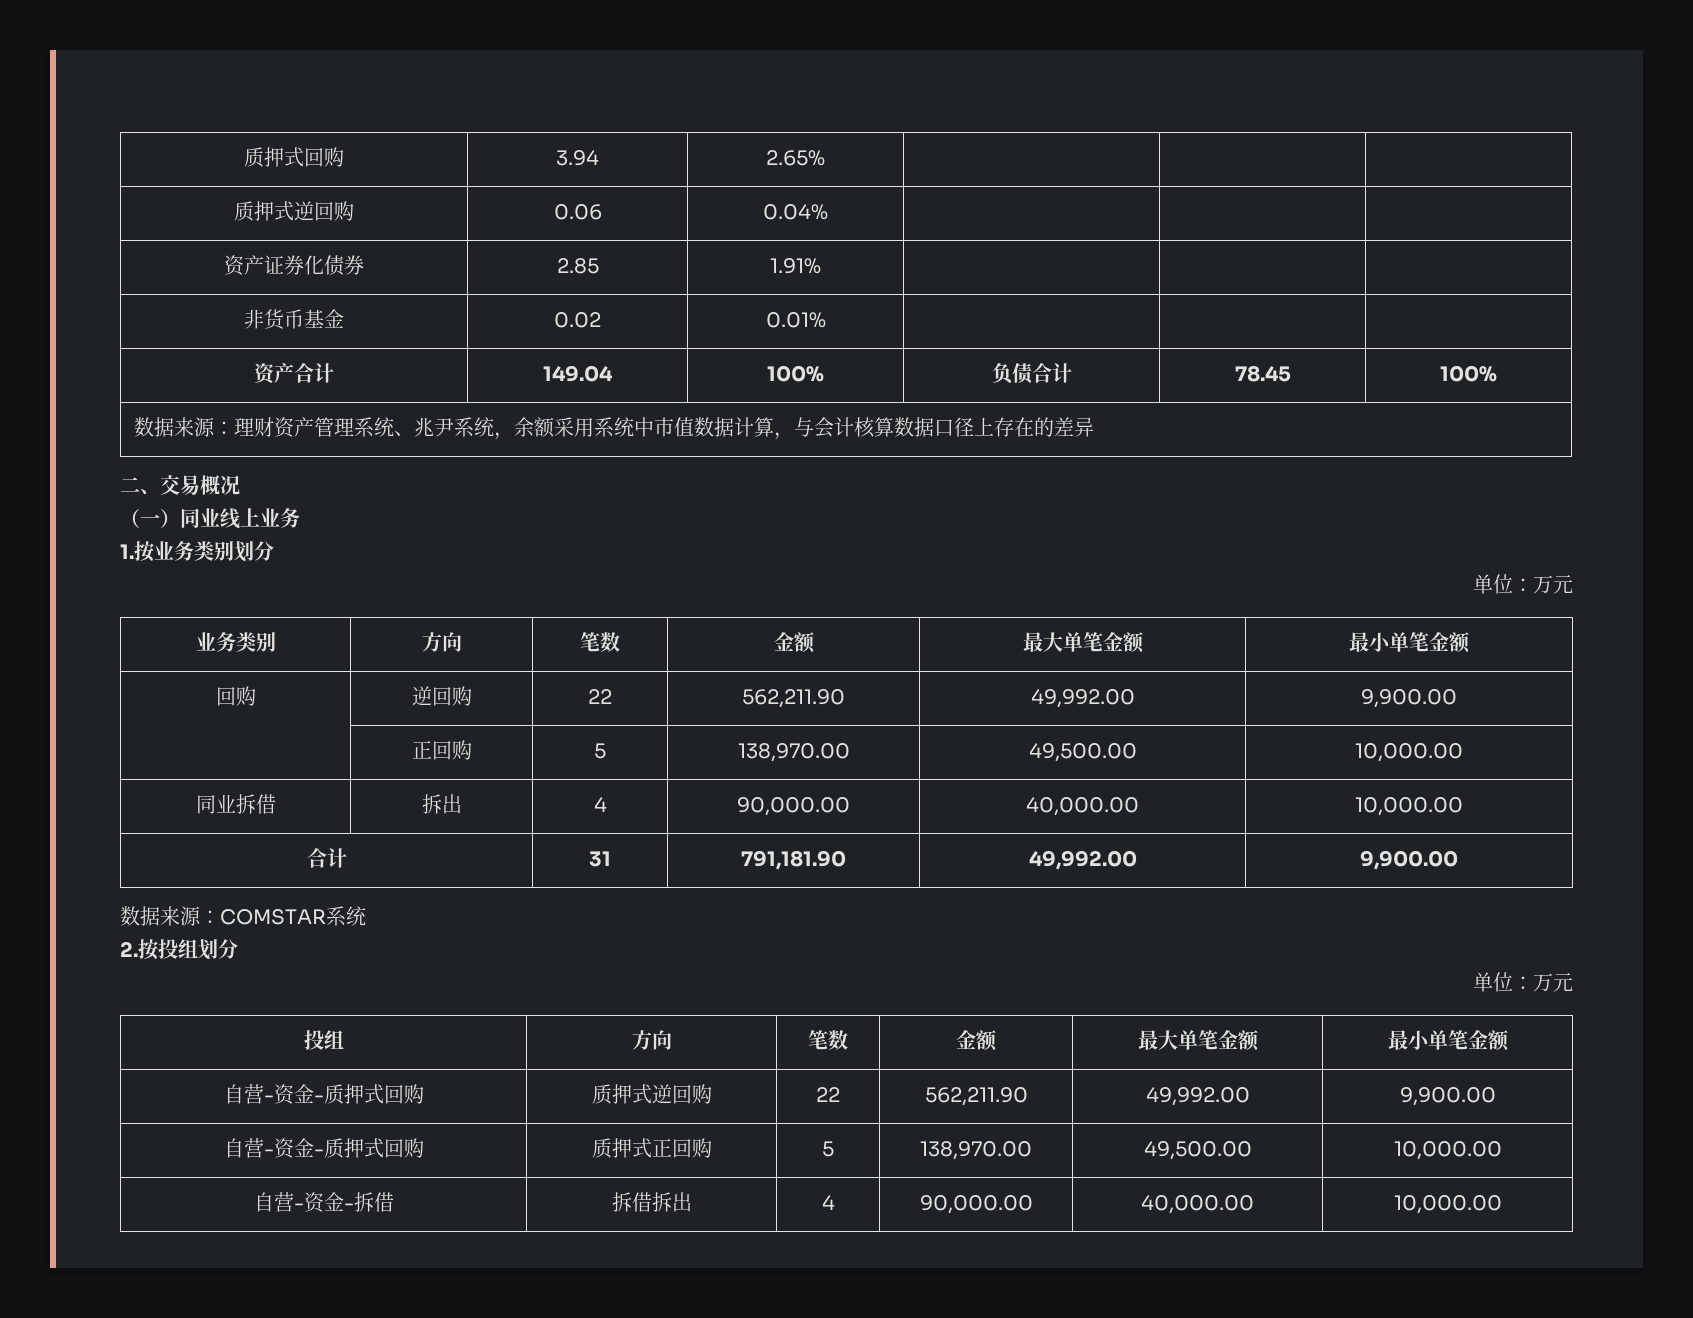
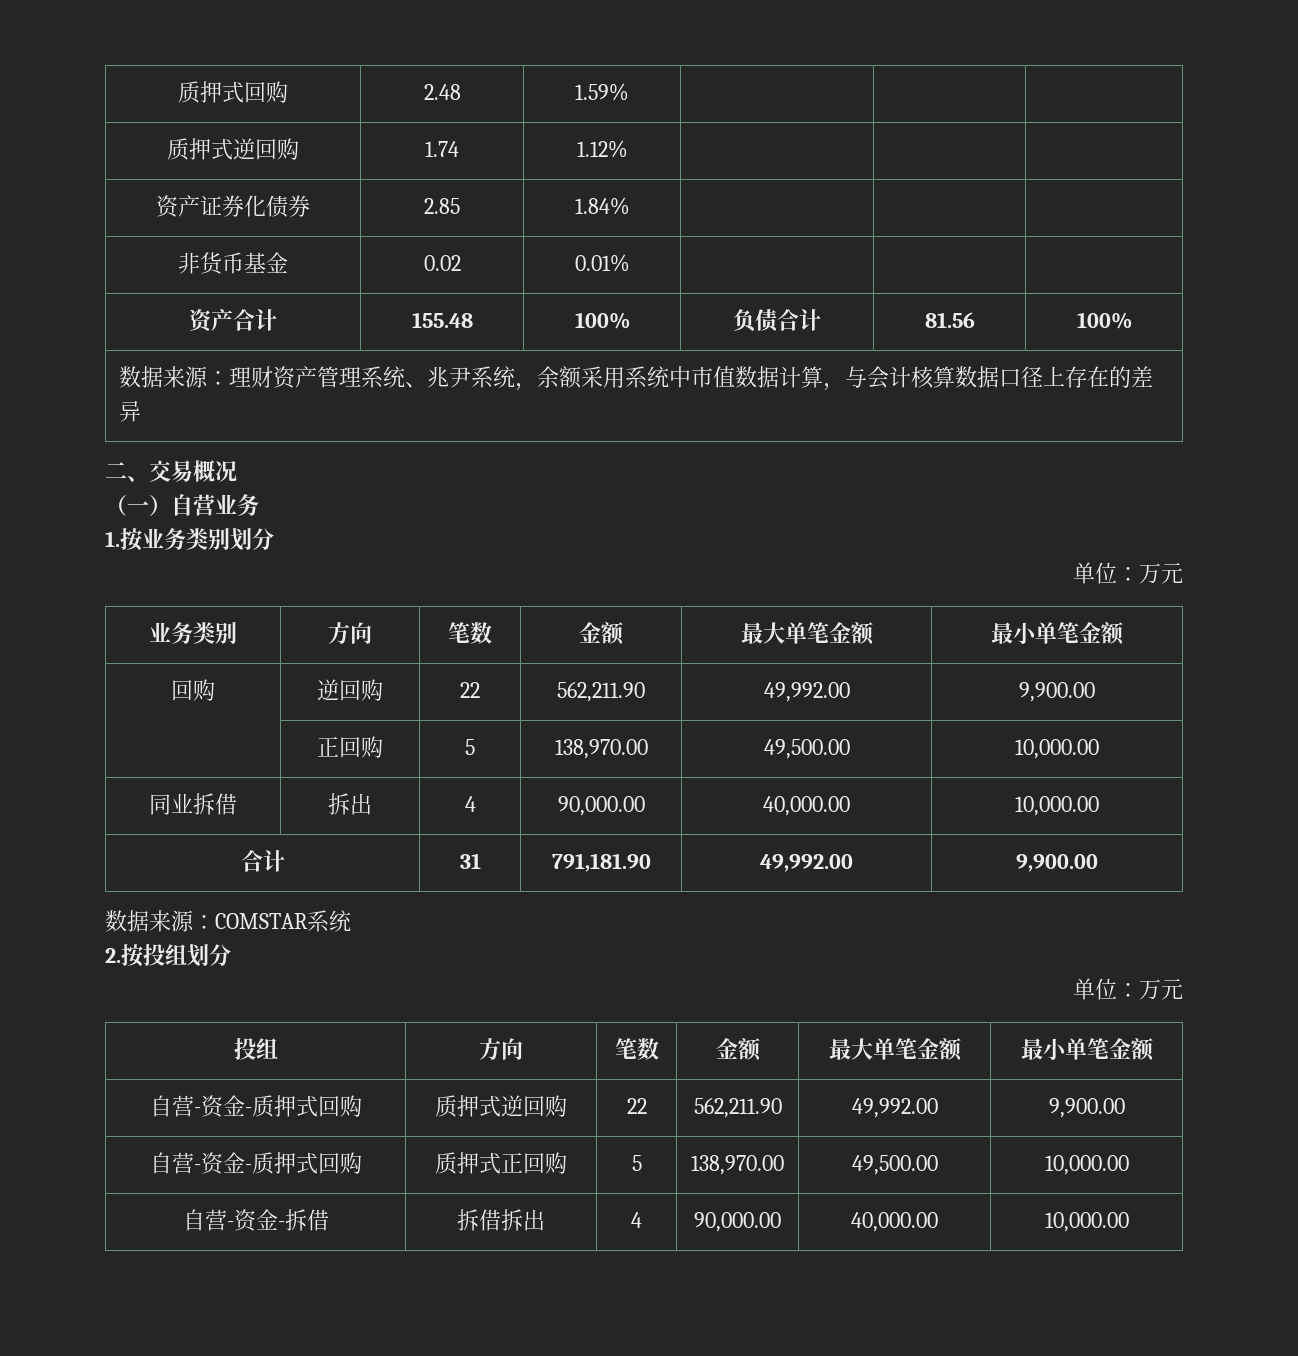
- 质押式回购 | 3.94 | 2.65% | | |
- 质押式逆回购 | 0.06 | 0.04% | | |
+ 质押式回购 | 2.48 | 1.59% | | |
+ 质押式逆回购 | 1.74 | 1.12% | | |
- 资产证券化债券 | 2.85 | 1.91% | | |
+ 资产证券化债券 | 2.85 | 1.84% | | |
- 资产合计 | 149.04 | 100% | 负债合计 | 78.45 | 100%
+ 资产合计 | 155.48 | 100% | 负债合计 | 81.56 | 100%
- （一）同业线上业务
+ （一）自营业务

